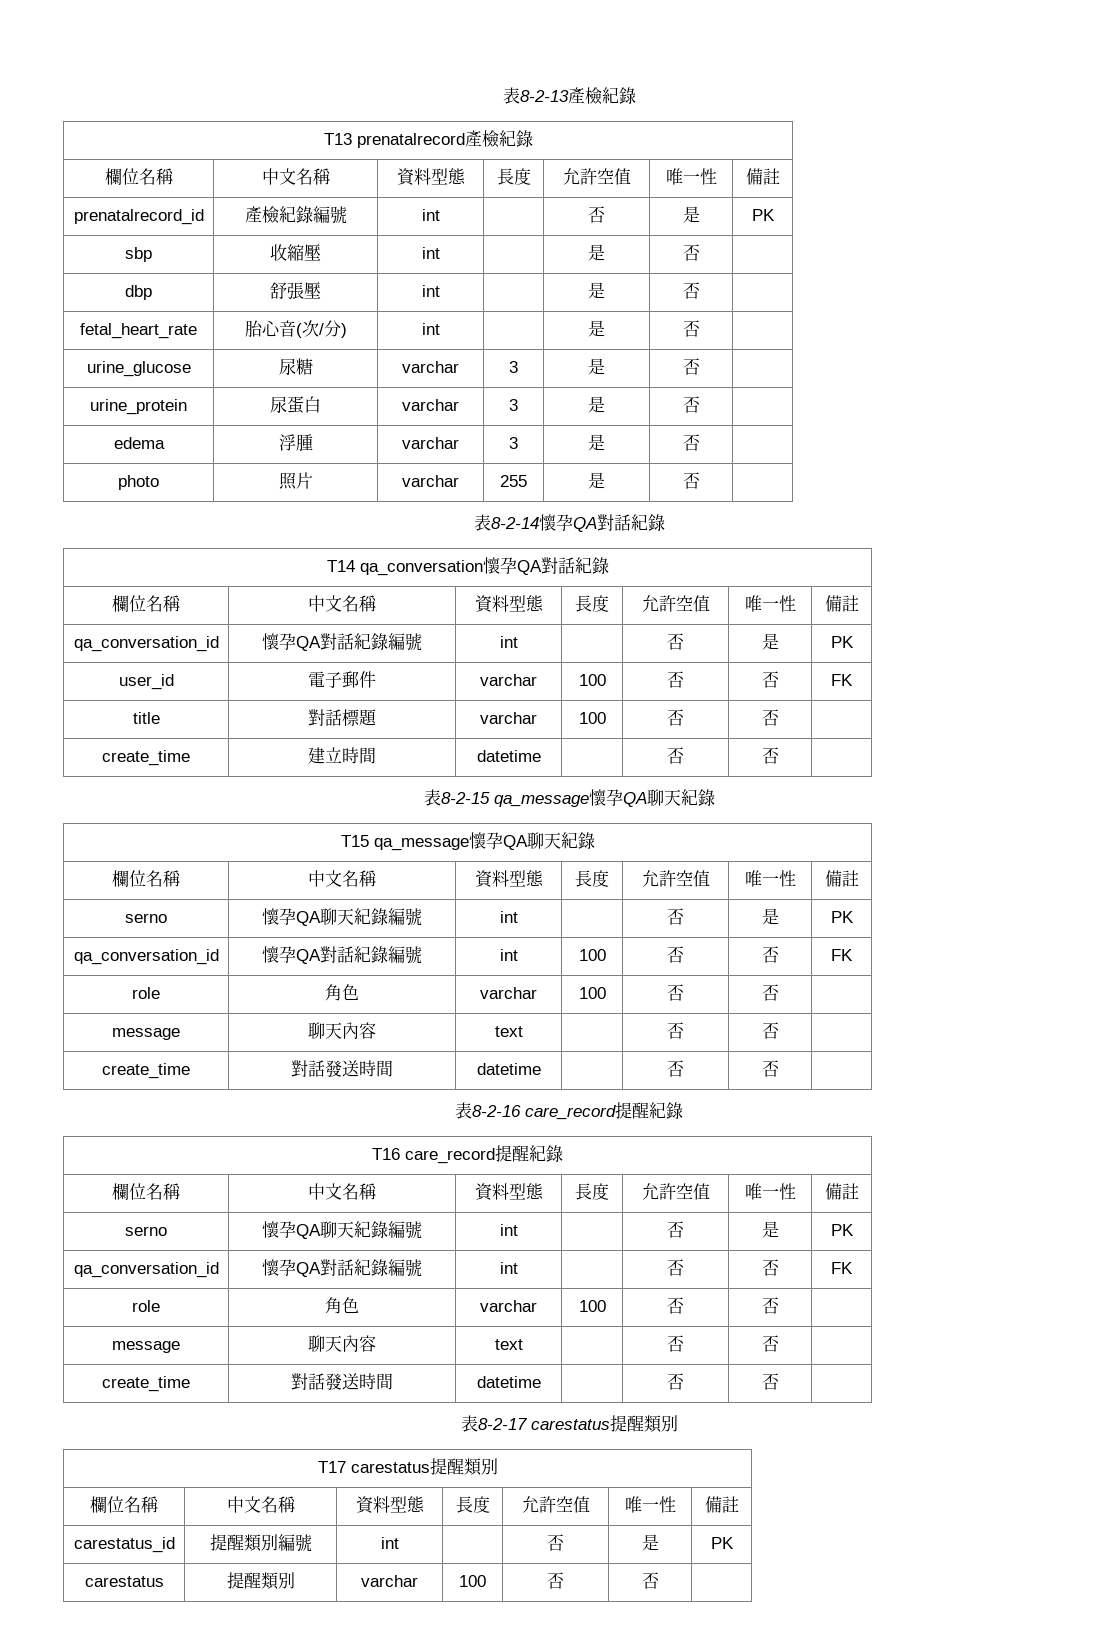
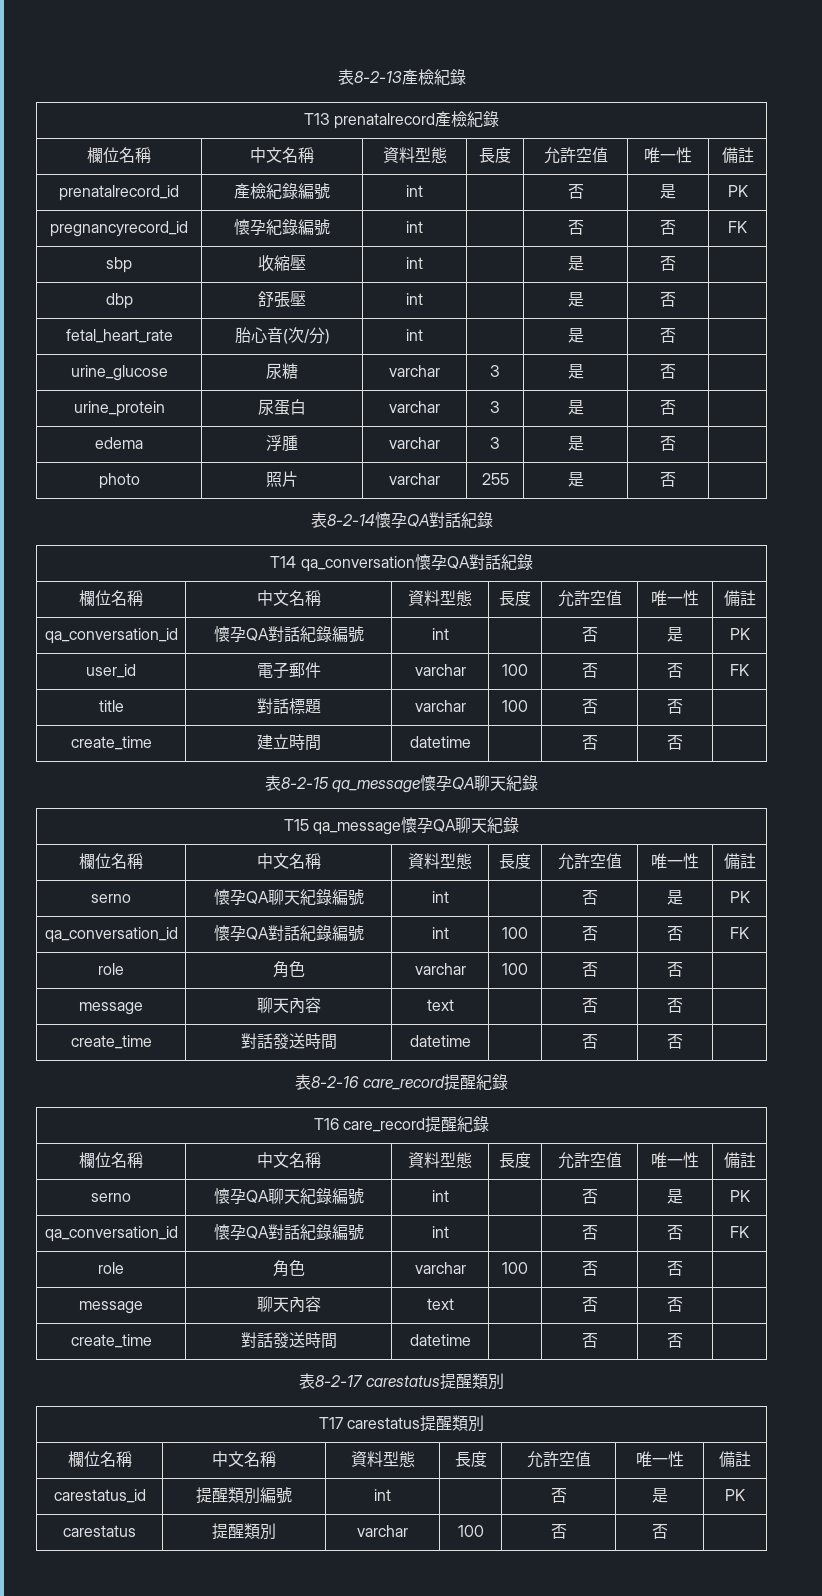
+ pregnancyrecord_id | 懷孕紀錄編號 | int | | 否 | 否 | FK

